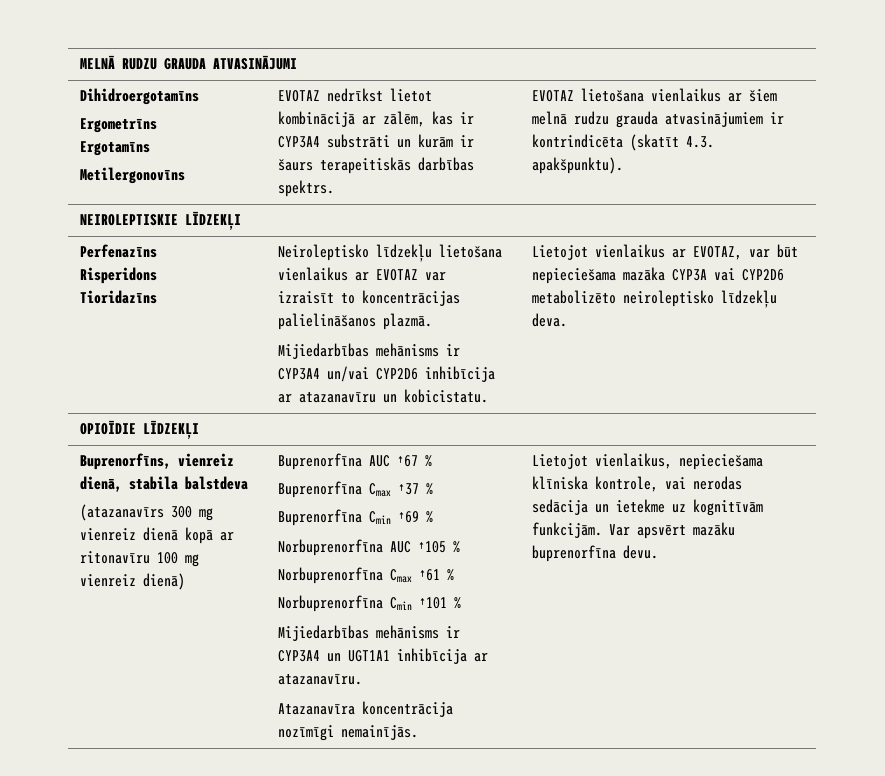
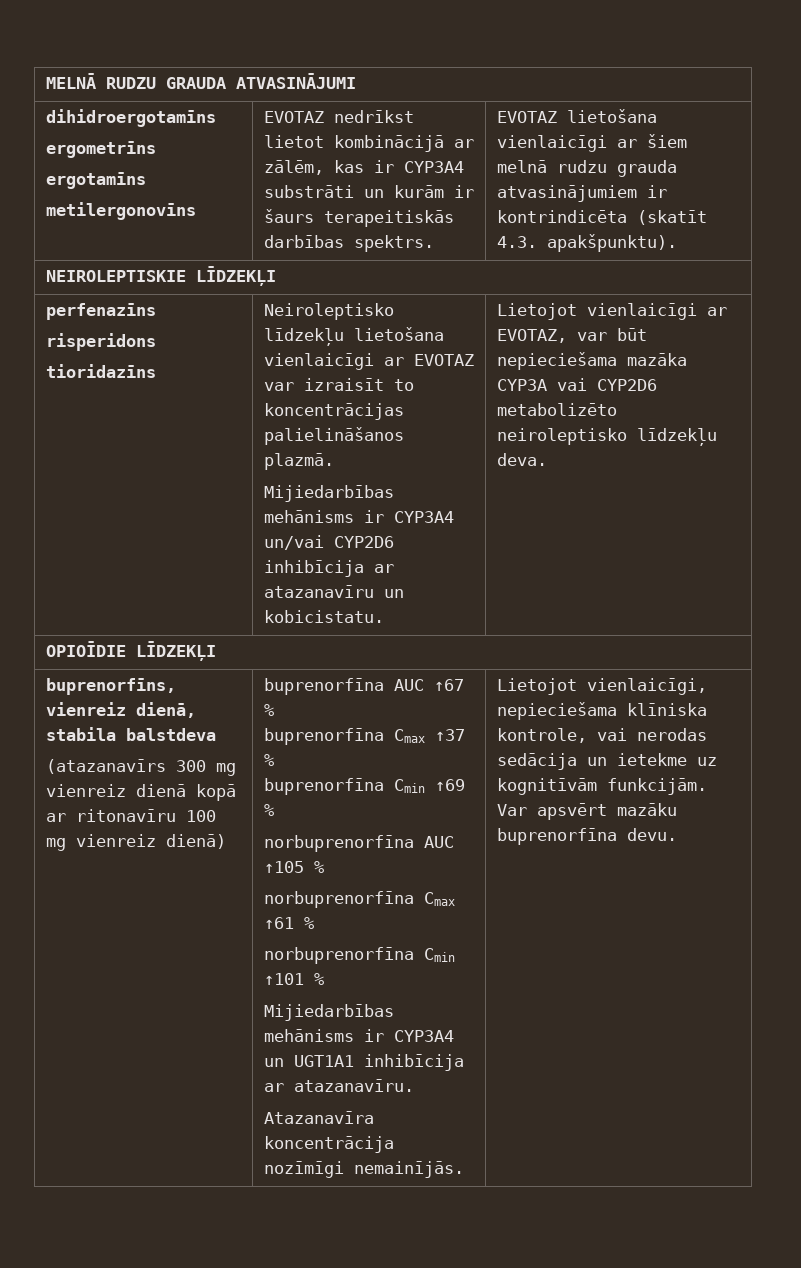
- Dihidroergotamīns
- Ergometrīns
- Ergotamīns
- Metilergonovīns | EVOTAZ nedrīkst lietot kombinācijā ar zālēm, kas ir CYP3A4 substrāti un kurām ir šaurs terapeitiskās darbības spektrs. | EVOTAZ lietošana vienlaikus ar šiem melnā rudzu grauda atvasinājumiem ir kontrindicēta (skatīt 4.3. apakšpunktu).
+ dihidroergotamīns
+ ergometrīns
+ ergotamīns
+ metilergonovīns | EVOTAZ nedrīkst lietot kombinācijā ar zālēm, kas ir CYP3A4 substrāti un kurām ir šaurs terapeitiskās darbības spektrs. | EVOTAZ lietošana vienlaicīgi ar šiem melnā rudzu grauda atvasinājumiem ir kontrindicēta (skatīt 4.3. apakšpunktu).
- Perfenazīns
- Risperidons
- Tioridazīns
+ perfenazīns
+ risperidons
+ tioridazīns
- Neiroleptisko līdzekļu lietošana vienlaikus ar EVOTAZ var izraisīt to koncentrācijas palielināšanos plazmā.
+ Neiroleptisko līdzekļu lietošana vienlaicīgi ar EVOTAZ var izraisīt to koncentrācijas palielināšanos plazmā.
- Lietojot vienlaikus ar EVOTAZ, var būt nepieciešama mazāka CYP3A vai CYP2D6 metabolizēto neiroleptisko līdzekļu deva.
+ Lietojot vienlaicīgi ar EVOTAZ, var būt nepieciešama mazāka CYP3A vai CYP2D6 metabolizēto neiroleptisko līdzekļu deva.
- Buprenorfīns, vienreiz dienā, stabila balstdeva
+ buprenorfīns, vienreiz dienā, stabila balstdeva
- Buprenorfīna AUC ↑67 %
+ buprenorfīna AUC ↑67 %
- Buprenorfīna Cmax ↑37 %
+ buprenorfīna Cmax ↑37 %
- Buprenorfīna Cmin ↑69 %
+ buprenorfīna Cmin ↑69 %
- Norbuprenorfīna AUC ↑105 %
+ norbuprenorfīna AUC ↑105 %
- Norbuprenorfīna Cmax ↑61 %
+ norbuprenorfīna Cmax ↑61 %
- Norbuprenorfīna Cmin ↑101 %
+ norbuprenorfīna Cmin ↑101 %
- Lietojot vienlaikus, nepieciešama klīniska kontrole, vai nerodas sedācija un ietekme uz kognitīvām funkcijām.
+ Lietojot vienlaicīgi, nepieciešama klīniska kontrole, vai nerodas sedācija un ietekme uz kognitīvām funkcijām.

